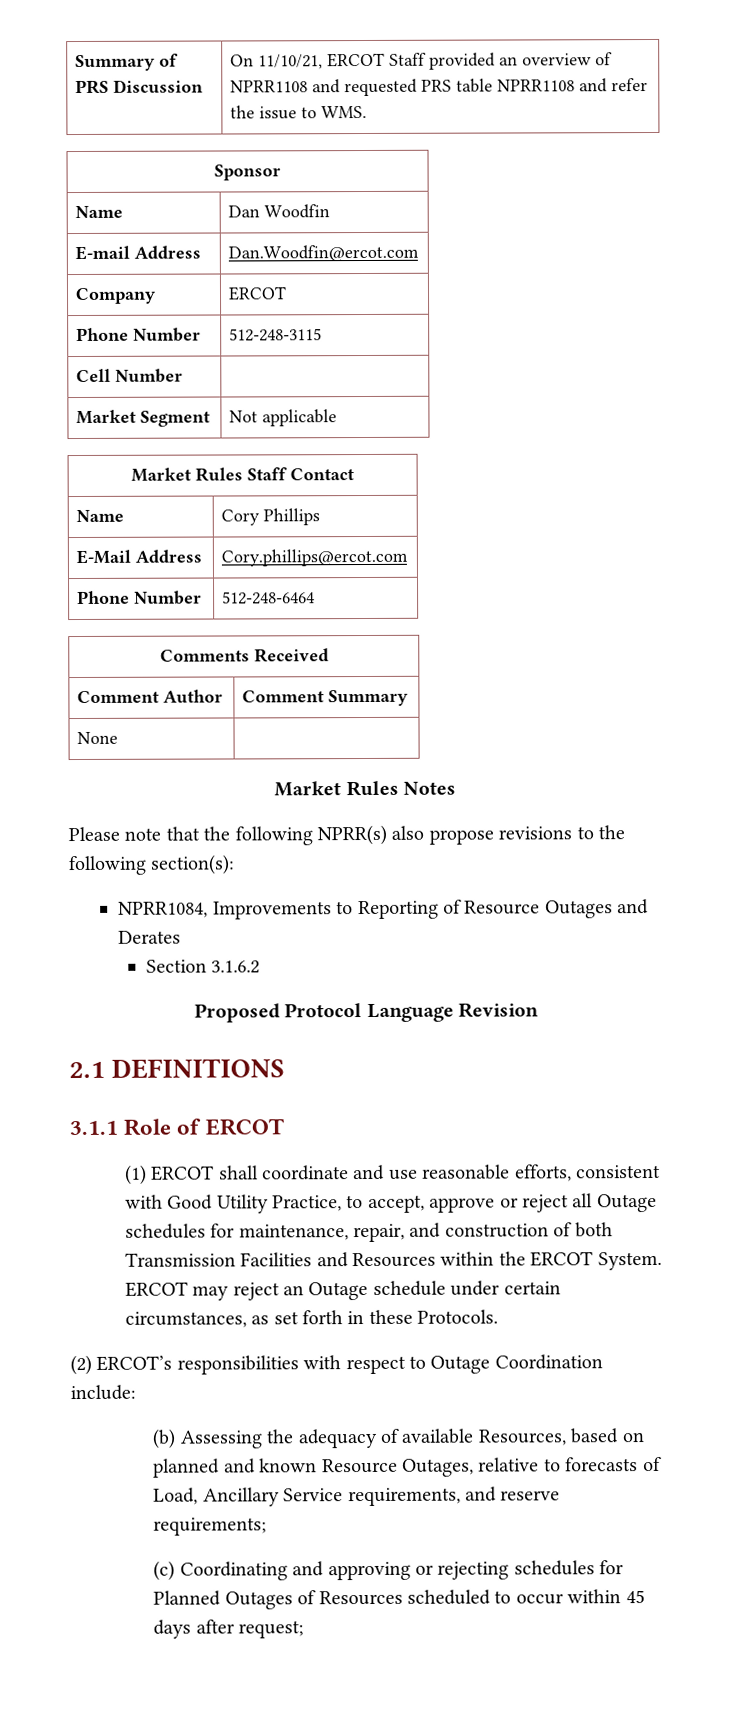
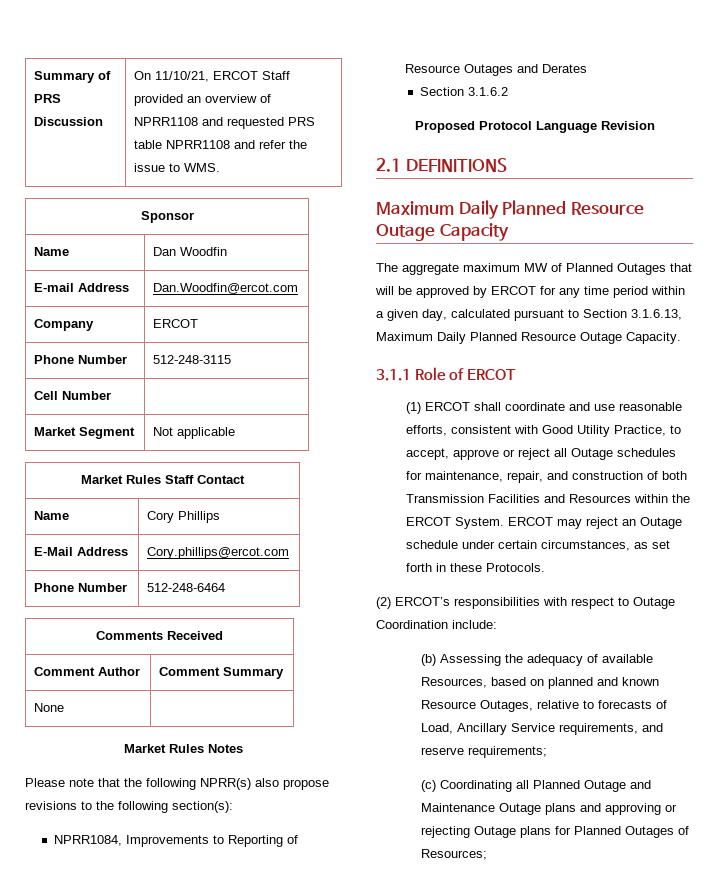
+ Maximum Daily Planned Resource Outage Capacity
+ The aggregate maximum MW of Planned Outages that will be approved by ERCOT for any time period within a given day, calculated pursuant to Section 3.1.6.13, Maximum Daily Planned Resource Outage Capacity.
- (c) Coordinating and approving or rejecting schedules for Planned Outages of Resources scheduled to occur within 45 days after request;
+ (c) Coordinating all Planned Outage and Maintenance Outage plans and approving or rejecting Outage plans for Planned Outages of Resources;

